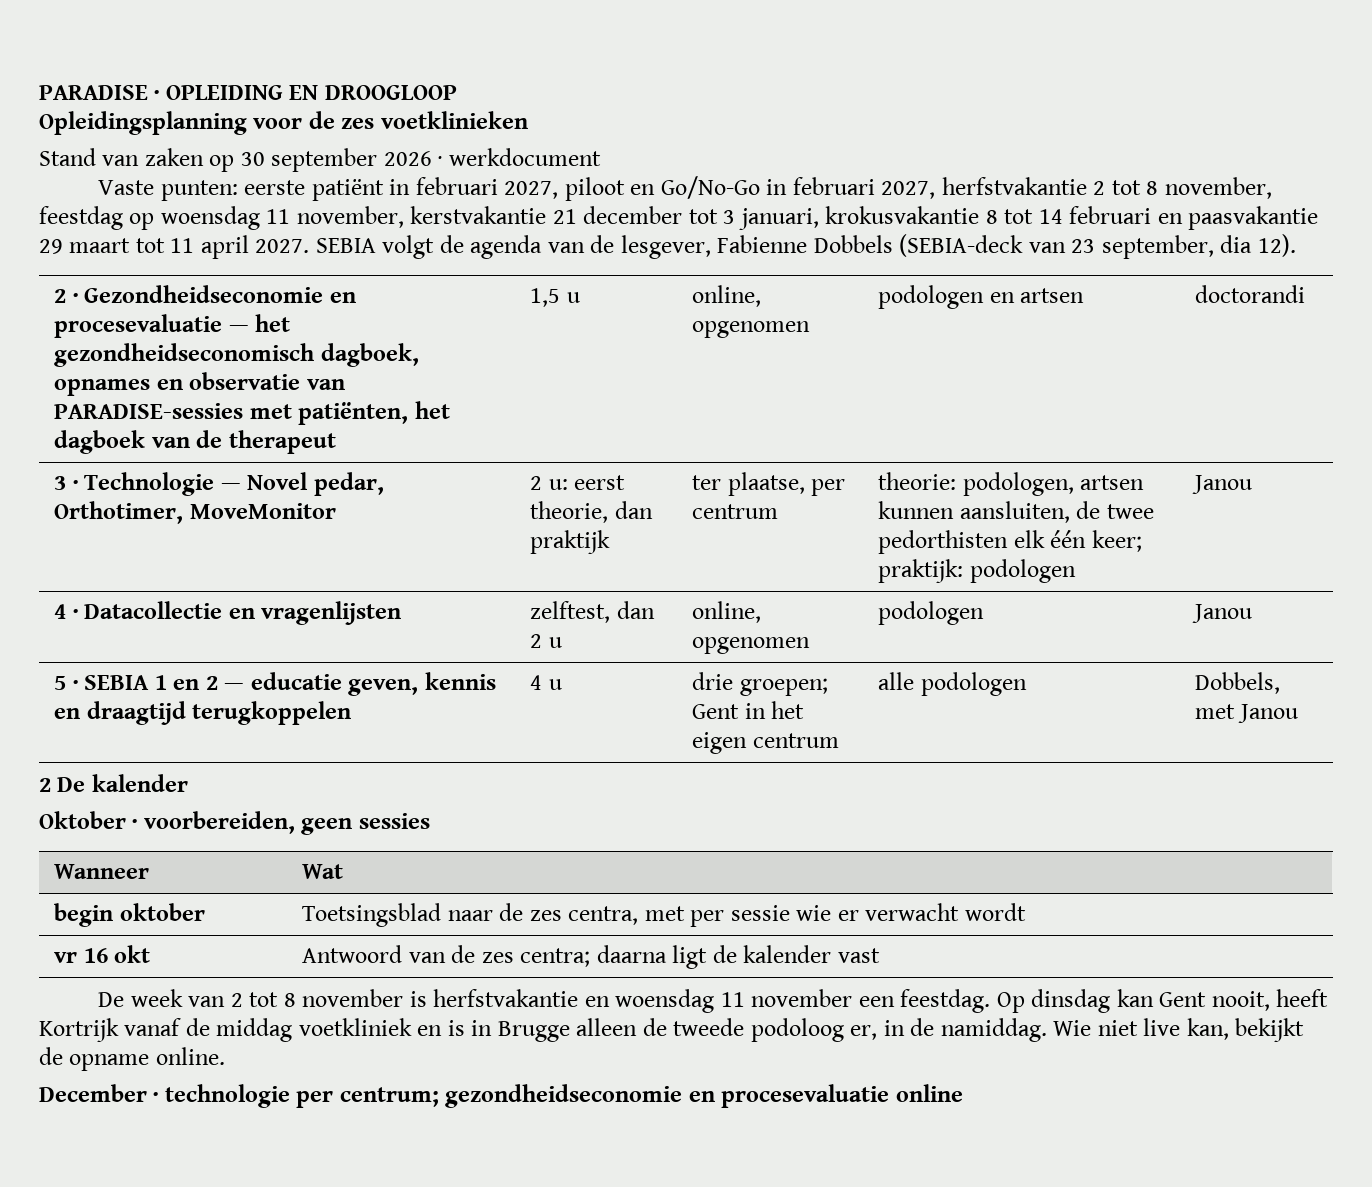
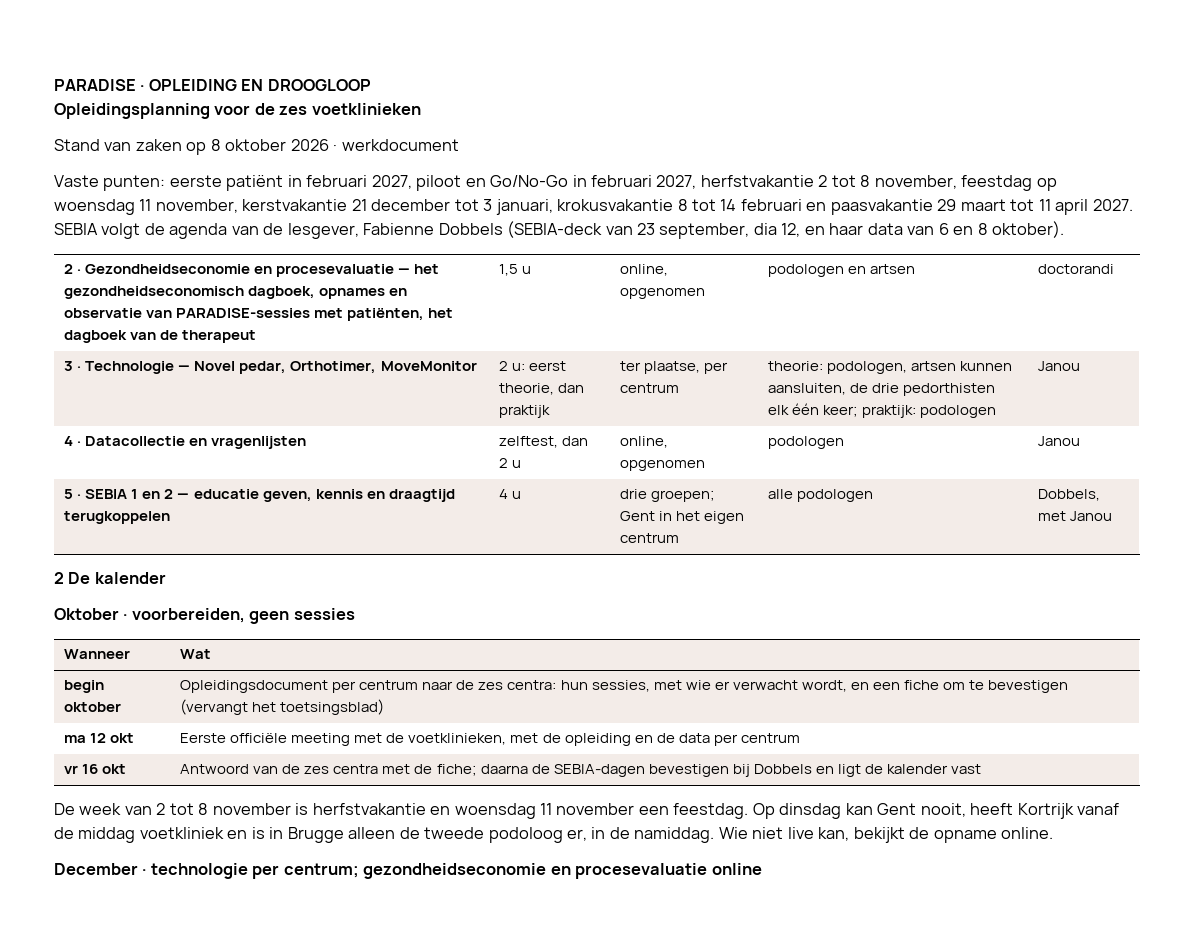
- Stand van zaken op 30 september 2026 · werkdocument
+ Stand van zaken op 8 oktober 2026 · werkdocument
- SEBIA volgt de agenda van de lesgever, Fabienne Dobbels (SEBIA-deck van 23 september, dia 12).
+ SEBIA volgt de agenda van de lesgever, Fabienne Dobbels (SEBIA-deck van 23 september, dia 12, en haar data van 6 en 8 oktober).
- 3 · Technologie — Novel pedar, Orthotimer, MoveMonitor | 2 u: eerst theorie, dan praktijk | ter plaatse, per centrum | theorie: podologen, artsen kunnen aansluiten, de twee pedorthisten elk één keer; praktijk: podologen | Janou
+ 3 · Technologie — Novel pedar, Orthotimer, MoveMonitor | 2 u: eerst theorie, dan praktijk | ter plaatse, per centrum | theorie: podologen, artsen kunnen aansluiten, de drie pedorthisten elk één keer; praktijk: podologen | Janou
- begin oktober | Toetsingsblad naar de zes centra, met per sessie wie er verwacht wordt
+ begin oktober | Opleidingsdocument per centrum naar de zes centra: hun sessies, met wie er verwacht wordt, en een fiche om te bevestigen (vervangt het toetsingsblad)
+ ma 12 okt | Eerste officiële meeting met de voetklinieken, met de opleiding en de data per centrum
- vr 16 okt | Antwoord van de zes centra; daarna ligt de kalender vast
+ vr 16 okt | Antwoord van de zes centra met de fiche; daarna de SEBIA-dagen bevestigen bij Dobbels en ligt de kalender vast

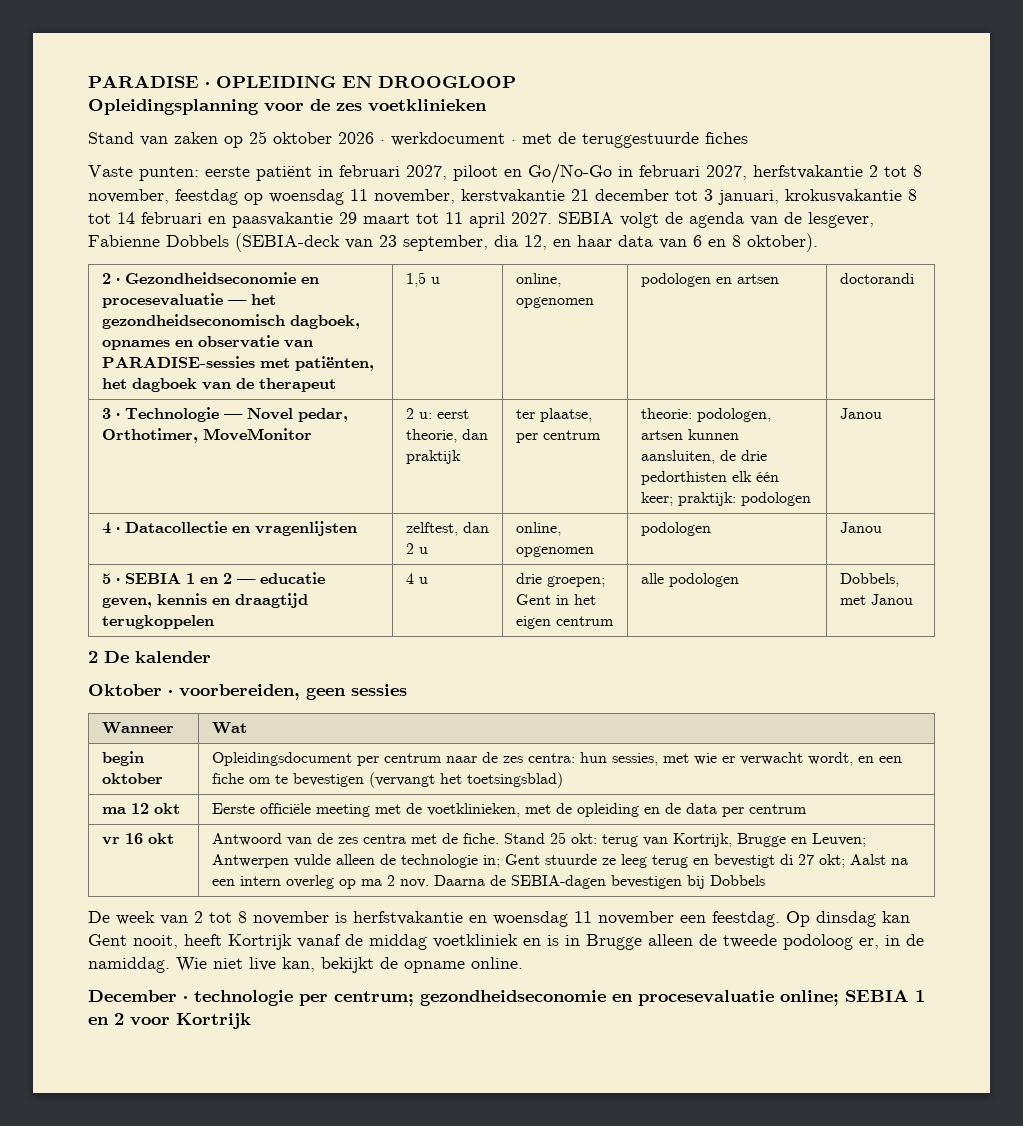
- Stand van zaken op 8 oktober 2026 · werkdocument
+ Stand van zaken op 25 oktober 2026 · werkdocument · met de teruggestuurde fiches
- Antwoord van de zes centra met de fiche; daarna de SEBIA-dagen bevestigen bij Dobbels en ligt de kalender vast
+ Antwoord van de zes centra met de fiche. Stand 25 okt: terug van Kortrijk, Brugge en Leuven; Antwerpen vulde alleen de technologie in; Gent stuurde ze leeg terug en bevestigt di 27 okt; Aalst na een intern overleg op ma 2 nov. Daarna de SEBIA-dagen bevestigen bij Dobbels
- December · technologie per centrum; gezondheidseconomie en procesevaluatie online
+ December · technologie per centrum; gezondheidseconomie en procesevaluatie online; SEBIA 1 en 2 voor Kortrijk

